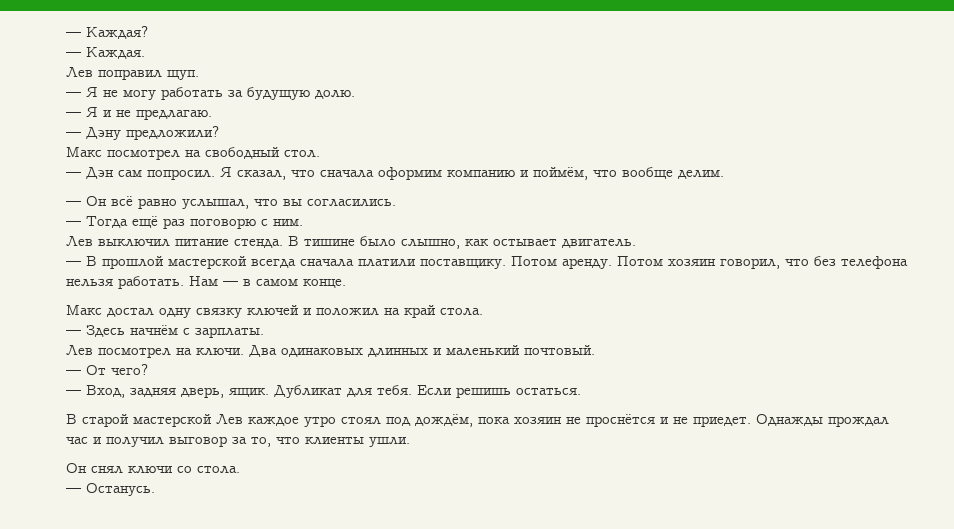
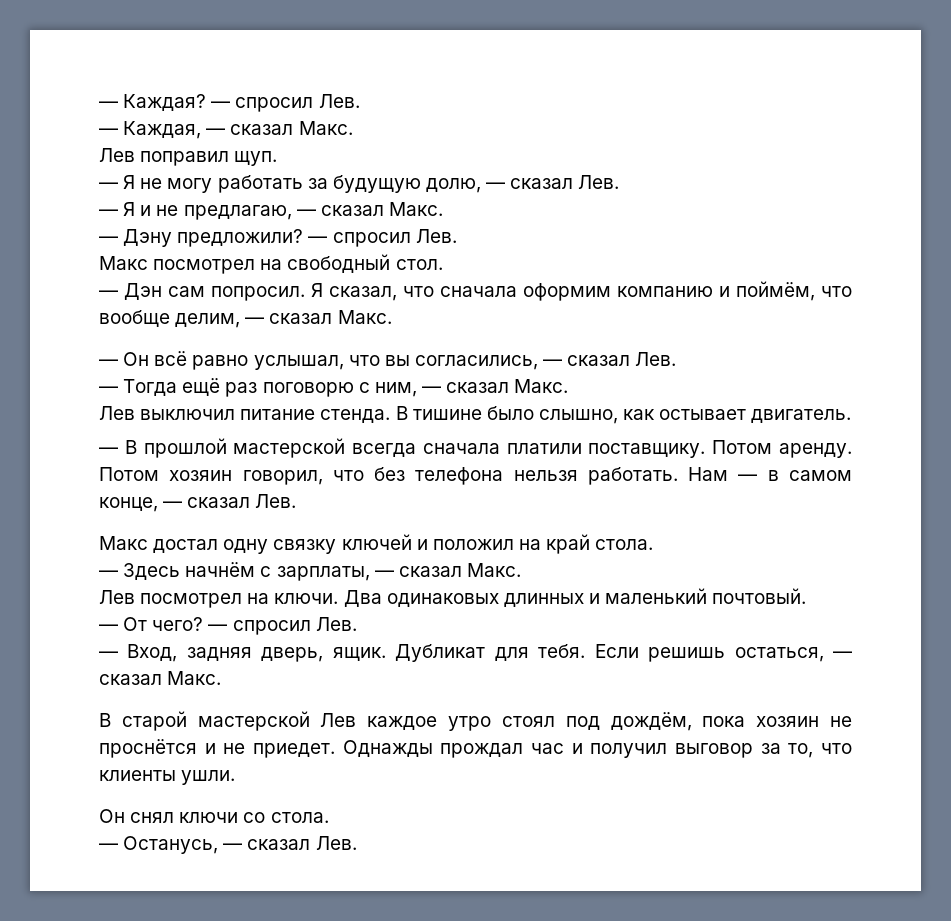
- — Каждая?
- — Каждая.
+ — Каждая? — спросил Лев.
+ — Каждая, — сказал Макс.
- — Я не могу работать за будущую долю.
+ — Я не могу работать за будущую долю, — сказал Лев.
- — Я и не предлагаю.
+ — Я и не предлагаю, — сказал Макс.
- — Дэну предложили?
+ — Дэну предложили? — спросил Лев.
- Я сказал, что сначала оформим компанию и поймём, что вообще делим.
+ Я сказал, что сначала оформим компанию и поймём, что вообще делим, — сказал Макс.
- — Он всё равно услышал, что вы согласились.
+ — Он всё равно услышал, что вы согласились, — сказал Лев.
- — Тогда ещё раз поговорю с ним.
+ — Тогда ещё раз поговорю с ним, — сказал Макс.
- Нам — в самом конце.
+ Нам — в самом конце, — сказал Лев.
- — Здесь начнём с зарплаты.
+ — Здесь начнём с зарплаты, — сказал Макс.
- — От чего?
+ — От чего? — спросил Лев.
- Если решишь остаться.
+ Если решишь остаться, — сказал Макс.
- — Останусь.
+ — Останусь, — сказал Лев.

